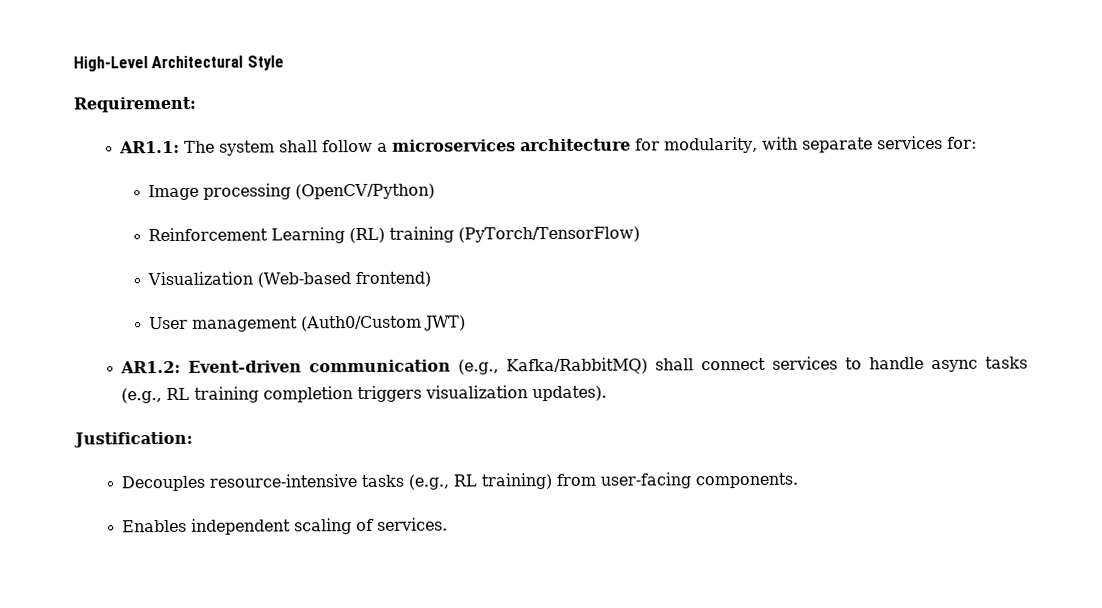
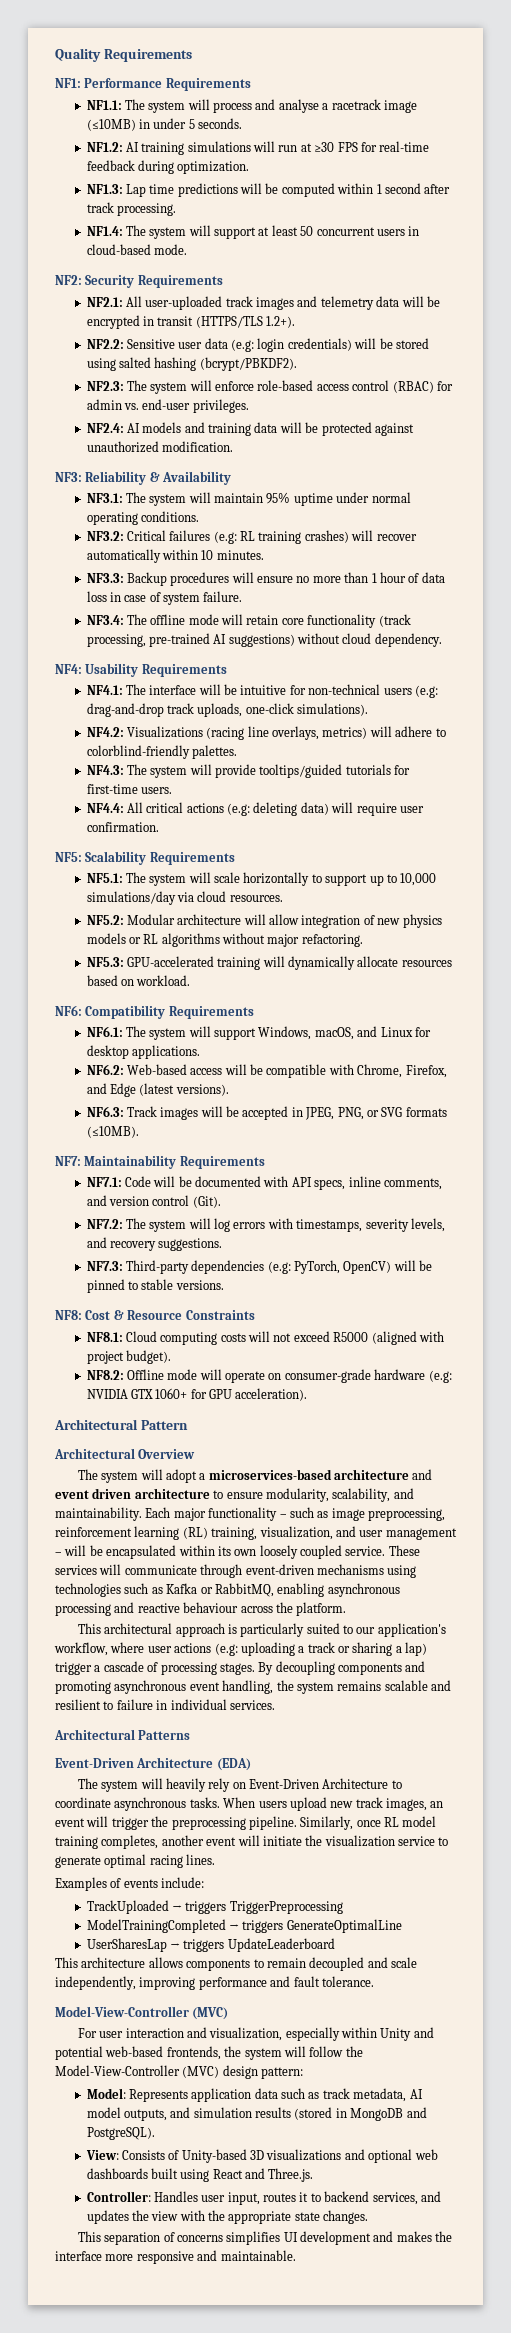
- High-Level Architectural Style
- Requirement:
- AR1.1: The system shall follow a microservices architecture for modularity, with separate services for:
- Image processing (OpenCV/Python)
- Reinforcement Learning (RL) training (PyTorch/TensorFlow)
- Visualization (Web-based frontend)
- User management (Auth0/Custom JWT)
- AR1.2: Event-driven communication (e.g., Kafka/RabbitMQ) shall connect services to handle async tasks (e.g., RL training completion triggers visualization updates).
- Justification:
- Decouples resource-intensive tasks (e.g., RL training) from user-facing components.
- Enables independent scaling of services.
+ Quality Requirements
+ NF1: Performance Requirements
+ NF1.1: The system will process and analyse a racetrack image (≤10MB) in under 5 seconds.
+ NF1.2: AI training simulations will run at ≥30 FPS for real-time feedback during optimization.
+ NF1.3: Lap time predictions will be computed within 1 second after track processing.
+ NF1.4: The system will support at least 50 concurrent users in cloud-based mode.
+ NF2: Security Requirements
+ NF2.1: All user-uploaded track images and telemetry data will be encrypted in transit (HTTPS/TLS 1.2+).
+ NF2.2: Sensitive user data (e.g: login credentials) will be stored using salted hashing (bcrypt/PBKDF2).
+ NF2.3: The system will enforce role-based access control (RBAC) for admin vs. end-user privileges.
+ NF2.4: AI models and training data will be protected against unauthorized modification.
+ NF3: Reliability & Availability
+ NF3.1: The system will maintain 95% uptime under normal operating conditions.
+ NF3.2: Critical failures (e.g: RL training crashes) will recover automatically within 10 minutes.
+ NF3.3: Backup procedures will ensure no more than 1 hour of data loss in case of system failure.
+ NF3.4: The offline mode will retain core functionality (track processing, pre-trained AI suggestions) without cloud dependency.
+ NF4: Usability Requirements
+ NF4.1: The interface will be intuitive for non-technical users (e.g: drag-and-drop track uploads, one-click simulations).
+ NF4.2: Visualizations (racing line overlays, metrics) will adhere to colorblind-friendly palettes.
+ NF4.3: The system will provide tooltips/guided tutorials for first-time users.
+ NF4.4: All critical actions (e.g: deleting data) will require user confirmation.
+ NF5: Scalability Requirements
+ NF5.1: The system will scale horizontally to support up to 10,000 simulations/day via cloud resources.
+ NF5.2: Modular architecture will allow integration of new physics models or RL algorithms without major refactoring.
+ NF5.3: GPU-accelerated training will dynamically allocate resources based on workload.
+ NF6: Compatibility Requirements
+ NF6.1: The system will support Windows, macOS, and Linux for desktop applications.
+ NF6.2: Web-based access will be compatible with Chrome, Firefox, and Edge (latest versions).
+ NF6.3: Track images will be accepted in JPEG, PNG, or SVG formats (≤10MB).
+ NF7: Maintainability Requirements
+ NF7.1: Code will be documented with API specs, inline comments, and version control (Git).
+ NF7.2: The system will log errors with timestamps, severity levels, and recovery suggestions.
+ NF7.3: Third-party dependencies (e.g: PyTorch, OpenCV) will be pinned to stable versions.
+ NF8: Cost & Resource Constraints
+ NF8.1: Cloud computing costs will not exceed R5000 (aligned with project budget).
+ NF8.2: Offline mode will operate on consumer-grade hardware (e.g: NVIDIA GTX 1060+ for GPU acceleration).
+ Architectural Pattern
+ Architectural Overview
+ The system will adopt a microservices-based architecture and event driven architecture to ensure modularity, scalability, and maintainability. Each major functionality – such as image preprocessing, reinforcement learning (RL) training, visualization, and user management – will be encapsulated within its own loosely coupled service. These services will communicate through event-driven mechanisms using technologies such as Kafka or RabbitMQ, enabling asynchronous processing and reactive behaviour across the platform.
+ This architectural approach is particularly suited to our application's workflow, where user actions (e.g: uploading a track or sharing a lap) trigger a cascade of processing stages. By decoupling components and promoting asynchronous event handling, the system remains scalable and resilient to failure in individual services.
+ Architectural Patterns
+ Event-Driven Architecture (EDA)
+ The system will heavily rely on Event-Driven Architecture to coordinate asynchronous tasks. When users upload new track images, an event will trigger the preprocessing pipeline. Similarly, once RL model training completes, another event will initiate the visualization service to generate optimal racing lines.
+ Examples of events include:
+ TrackUploaded → triggers TriggerPreprocessing
+ ModelTrainingCompleted → triggers GenerateOptimalLine
+ UserSharesLap → triggers UpdateLeaderboard
+ This architecture allows components to remain decoupled and scale independently, improving performance and fault tolerance.
+ Model-View-Controller (MVC)
+ For user interaction and visualization, especially within Unity and potential web-based frontends, the system will follow the Model-View-Controller (MVC) design pattern:
+ Model: Represents application data such as track metadata, AI model outputs, and simulation results (stored in MongoDB and PostgreSQL).
+ View: Consists of Unity-based 3D visualizations and optional web dashboards built using React and Three.js.
+ Controller: Handles user input, routes it to backend services, and updates the view with the appropriate state changes.
+ This separation of concerns simplifies UI development and makes the interface more responsive and maintainable.

